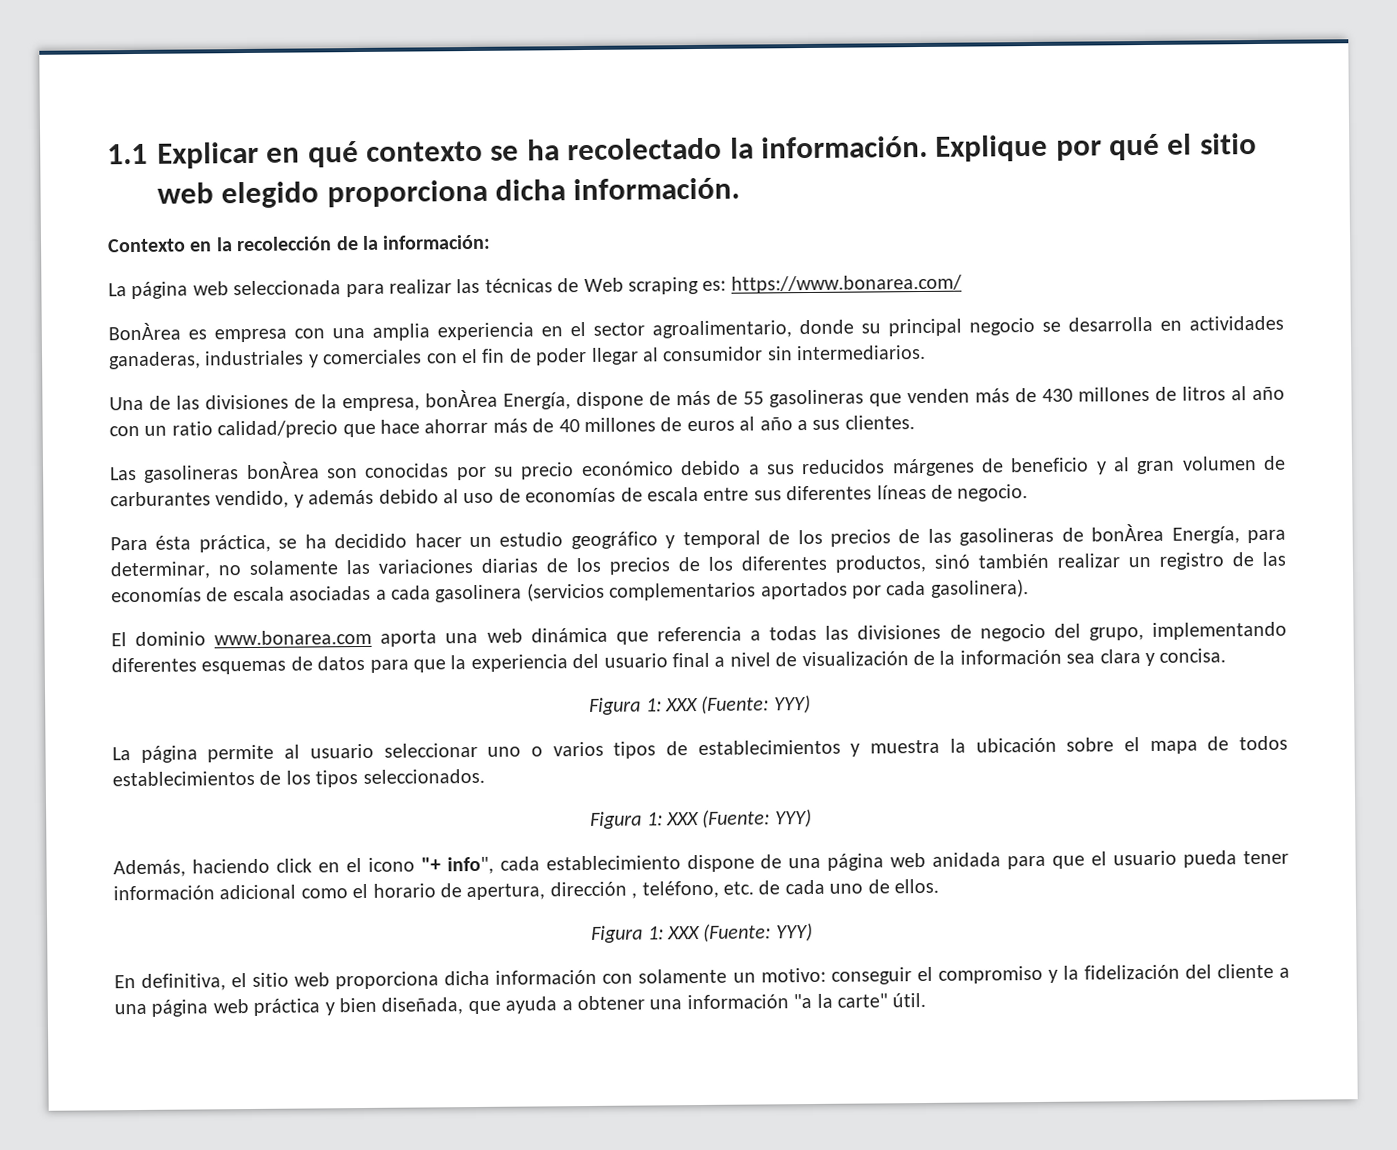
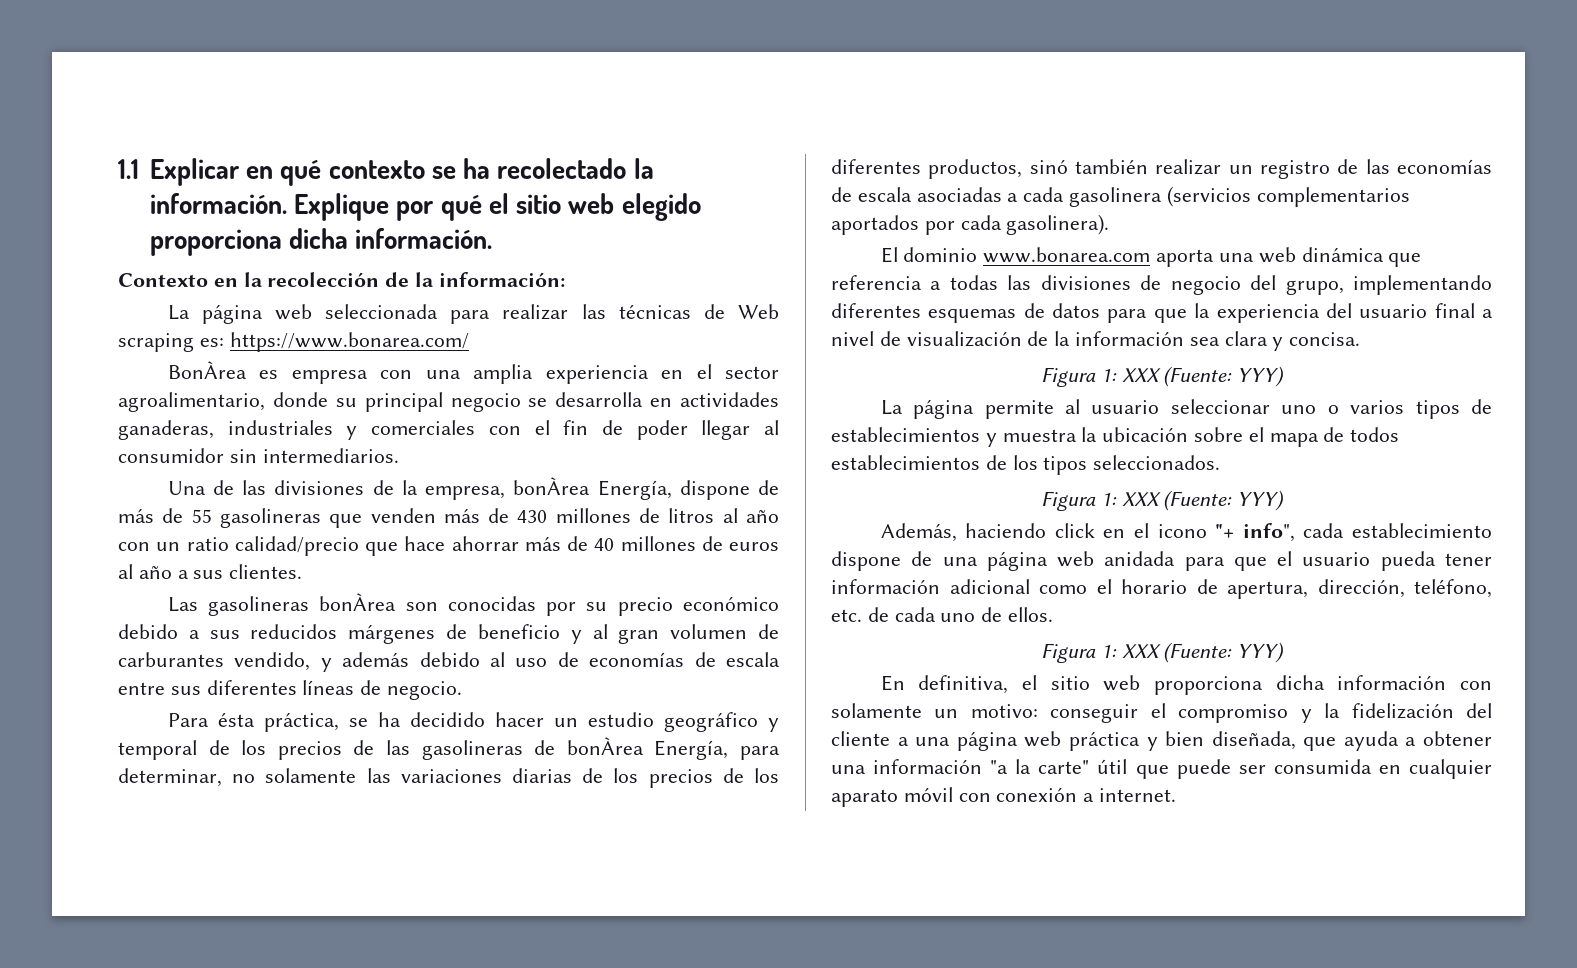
- Además, haciendo click en el icono "+ info", cada establecimiento dispone de una página web anidada para que el usuario pueda tener información adicional como el horario de apertura, dirección , teléfono, etc. de cada uno de ellos.
+ Además, haciendo click en el icono "+ info", cada establecimiento dispone de una página web anidada para que el usuario pueda tener información adicional como el horario de apertura, dirección, teléfono, etc. de cada uno de ellos.
- En definitiva, el sitio web proporciona dicha información con solamente un motivo: conseguir el compromiso y la fidelización del cliente a una página web práctica y bien diseñada, que ayuda a obtener una información "a la carte" útil.
+ En definitiva, el sitio web proporciona dicha información con solamente un motivo: conseguir el compromiso y la fidelización del cliente a una página web práctica y bien diseñada, que ayuda a obtener una información "a la carte" útil que puede ser consumida en cualquier aparato móvil con conexión a internet.

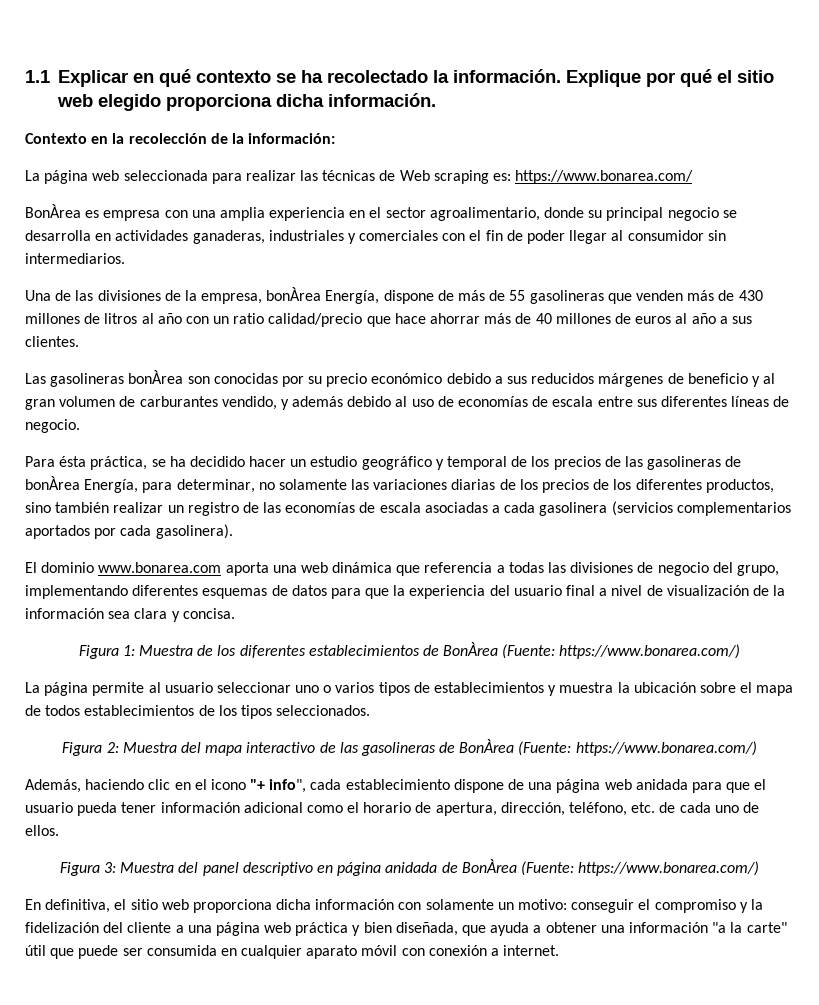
- Para ésta práctica, se ha decidido hacer un estudio geográfico y temporal de los precios de las gasolineras de bonÀrea Energía, para determinar, no solamente las variaciones diarias de los precios de los diferentes productos, sinó también realizar un registro de las economías de escala asociadas a cada gasolinera (servicios complementarios aportados por cada gasolinera).
+ Para ésta práctica, se ha decidido hacer un estudio geográfico y temporal de los precios de las gasolineras de bonÀrea Energía, para determinar, no solamente las variaciones diarias de los precios de los diferentes productos, sino también realizar un registro de las economías de escala asociadas a cada gasolinera (servicios complementarios aportados por cada gasolinera).
  El dominio www.bonarea.com aporta una web dinámica que referencia a todas las divisiones de negocio del grupo, implementando diferentes esquemas de datos para que la experiencia del usuario final a nivel de visualización de la información sea clara y concisa.
- Figura 1: XXX (Fuente: YYY)
+ Figura 1: Muestra de los diferentes establecimientos de BonÀrea (Fuente: https://www.bonarea.com/)
  La página permite al usuario seleccionar uno o varios tipos de establecimientos y muestra la ubicación sobre el mapa de todos establecimientos de los tipos seleccionados.
- Figura 1: XXX (Fuente: YYY)
+ Figura 2: Muestra del mapa interactivo de las gasolineras de BonÀrea (Fuente: https://www.bonarea.com/)
- Además, haciendo click en el icono "+ info", cada establecimiento dispone de una página web anidada para que el usuario pueda tener información adicional como el horario de apertura, dirección, teléfono, etc. de cada uno de ellos.
- Figura 1: XXX (Fuente: YYY)
+ Además, haciendo clic en el icono "+ info", cada establecimiento dispone de una página web anidada para que el usuario pueda tener información adicional como el horario de apertura, dirección, teléfono, etc. de cada uno de ellos.
+ Figura 3: Muestra del panel descriptivo en página anidada de BonÀrea (Fuente: https://www.bonarea.com/)

